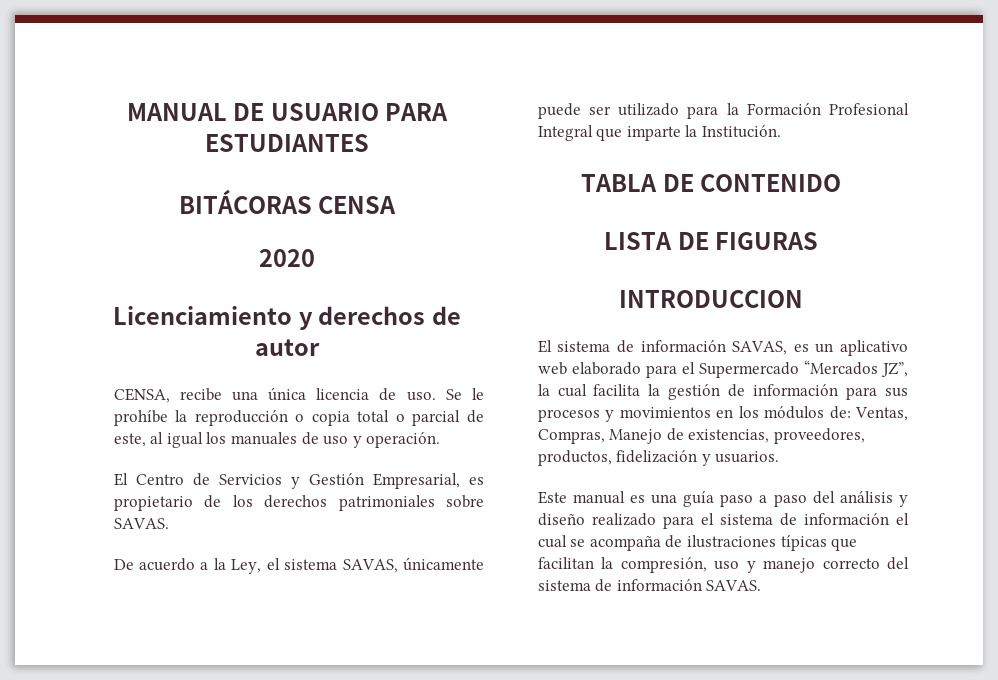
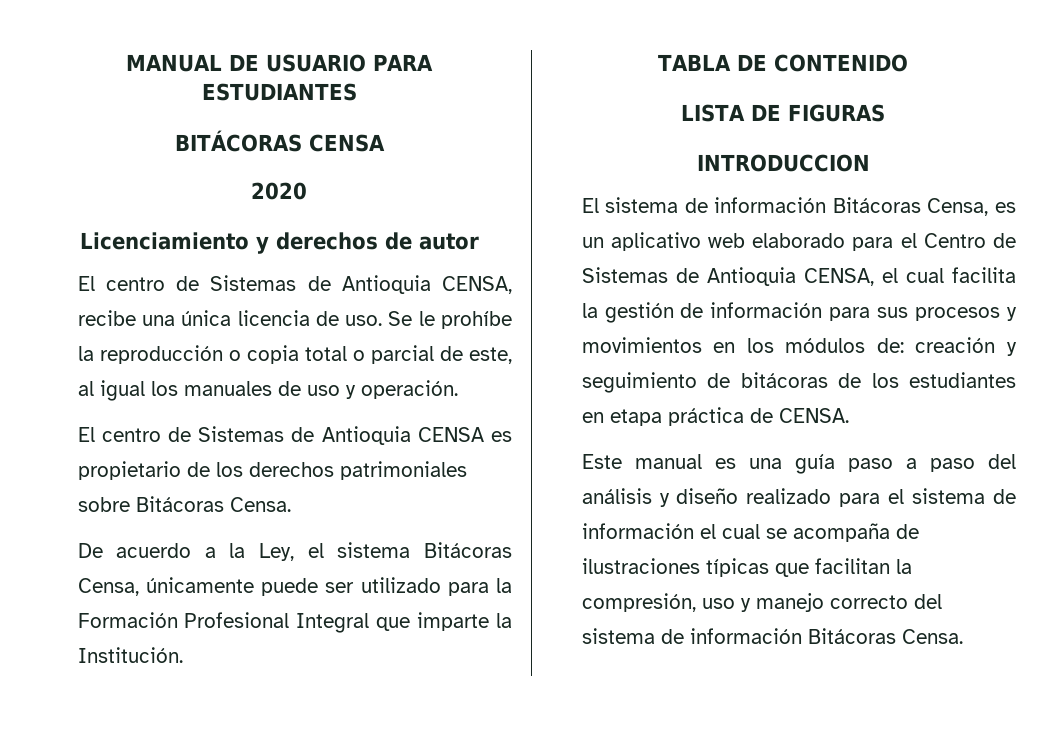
- CENSA, recibe una única licencia de uso.
+ El centro de Sistemas de Antioquia CENSA, recibe una única licencia de uso.
- El Centro de Servicios y Gestión Empresarial, es propietario de los derechos patrimoniales sobre SAVAS.
+ El centro de Sistemas de Antioquia CENSA es propietario de los derechos patrimoniales sobre Bitácoras Censa.
- De acuerdo a la Ley, el sistema SAVAS, únicamente puede ser utilizado para la Formación Profesional Integral que imparte la Institución.
+ De acuerdo a la Ley, el sistema Bitácoras Censa, únicamente puede ser utilizado para la Formación Profesional Integral que imparte la Institución.
- El sistema de información SAVAS, es un aplicativo web elaborado para el Supermercado “Mercados JZ”, la cual facilita la gestión de información para sus procesos y movimientos en los módulos de: Ventas, Compras, Manejo de existencias, proveedores, productos, fidelización y usuarios.
+ El sistema de información Bitácoras Censa, es un aplicativo web elaborado para el Centro de Sistemas de Antioquia CENSA, el cual facilita la gestión de información para sus procesos y movimientos en los módulos de: creación y seguimiento de bitácoras de los estudiantes en etapa práctica de CENSA.
- Este manual es una guía paso a paso del análisis y diseño realizado para el sistema de información el cual se acompaña de ilustraciones típicas que facilitan la compresión, uso y manejo correcto del sistema de información SAVAS.
+ Este manual es una guía paso a paso del análisis y diseño realizado para el sistema de información el cual se acompaña de ilustraciones típicas que facilitan la compresión, uso y manejo correcto del sistema de información Bitácoras Censa.

